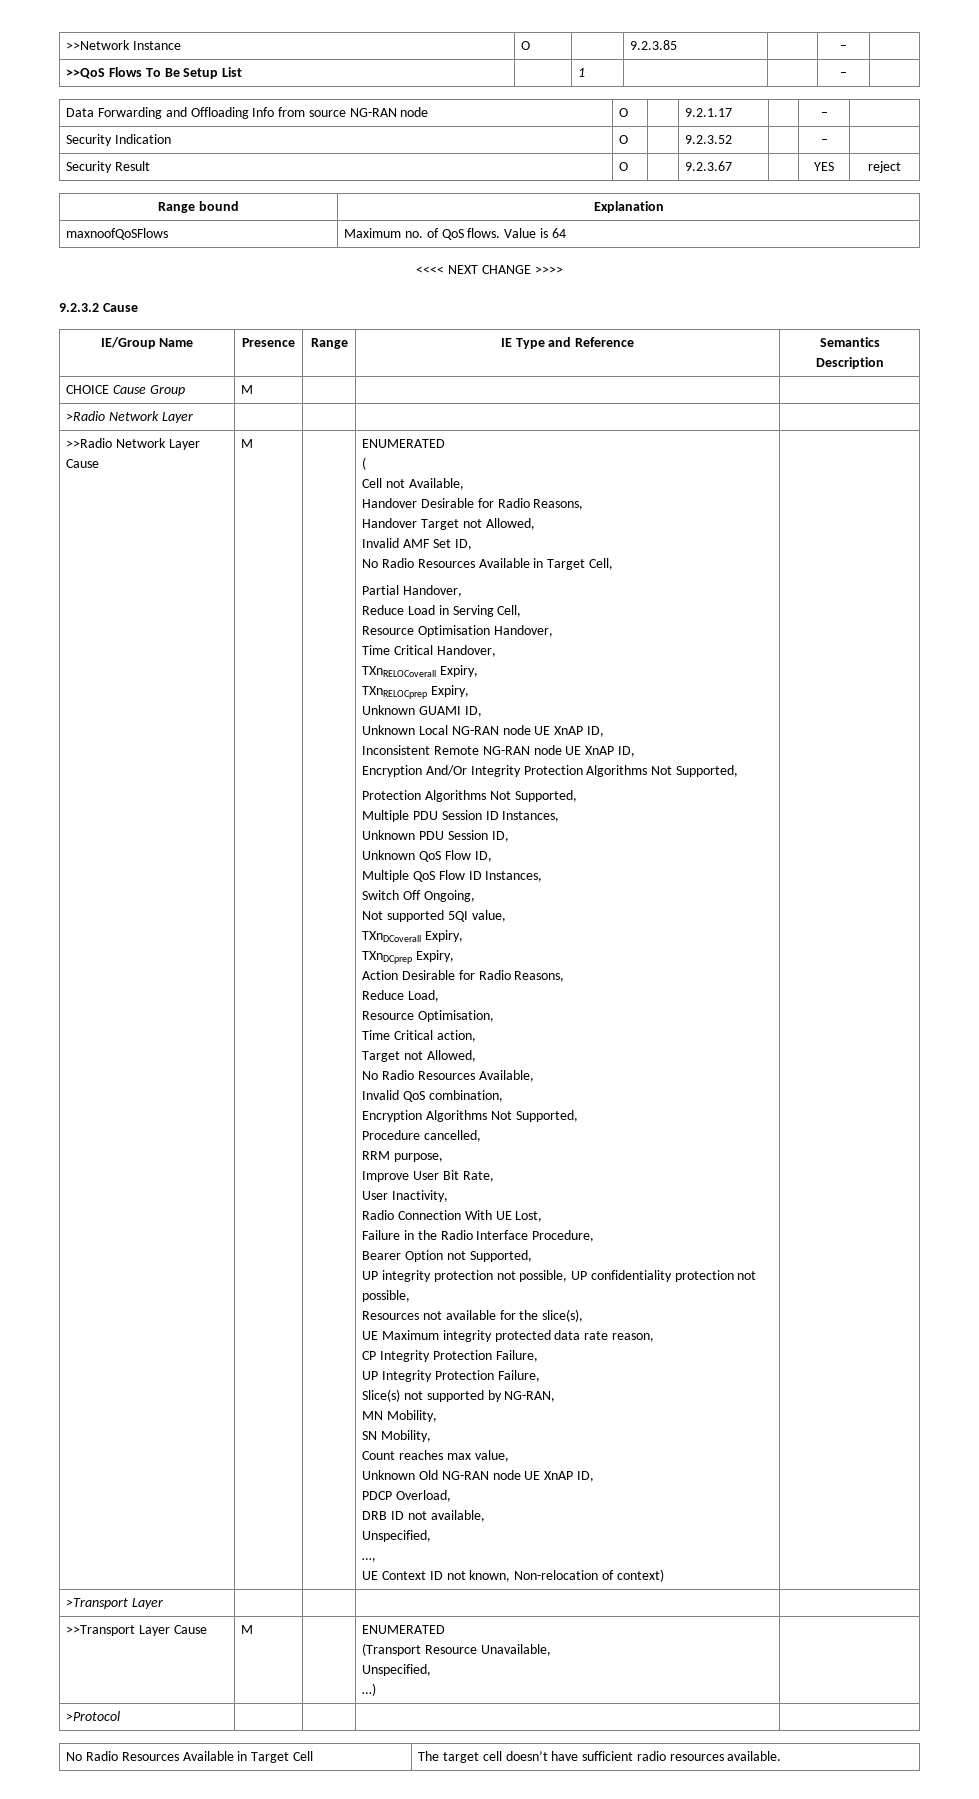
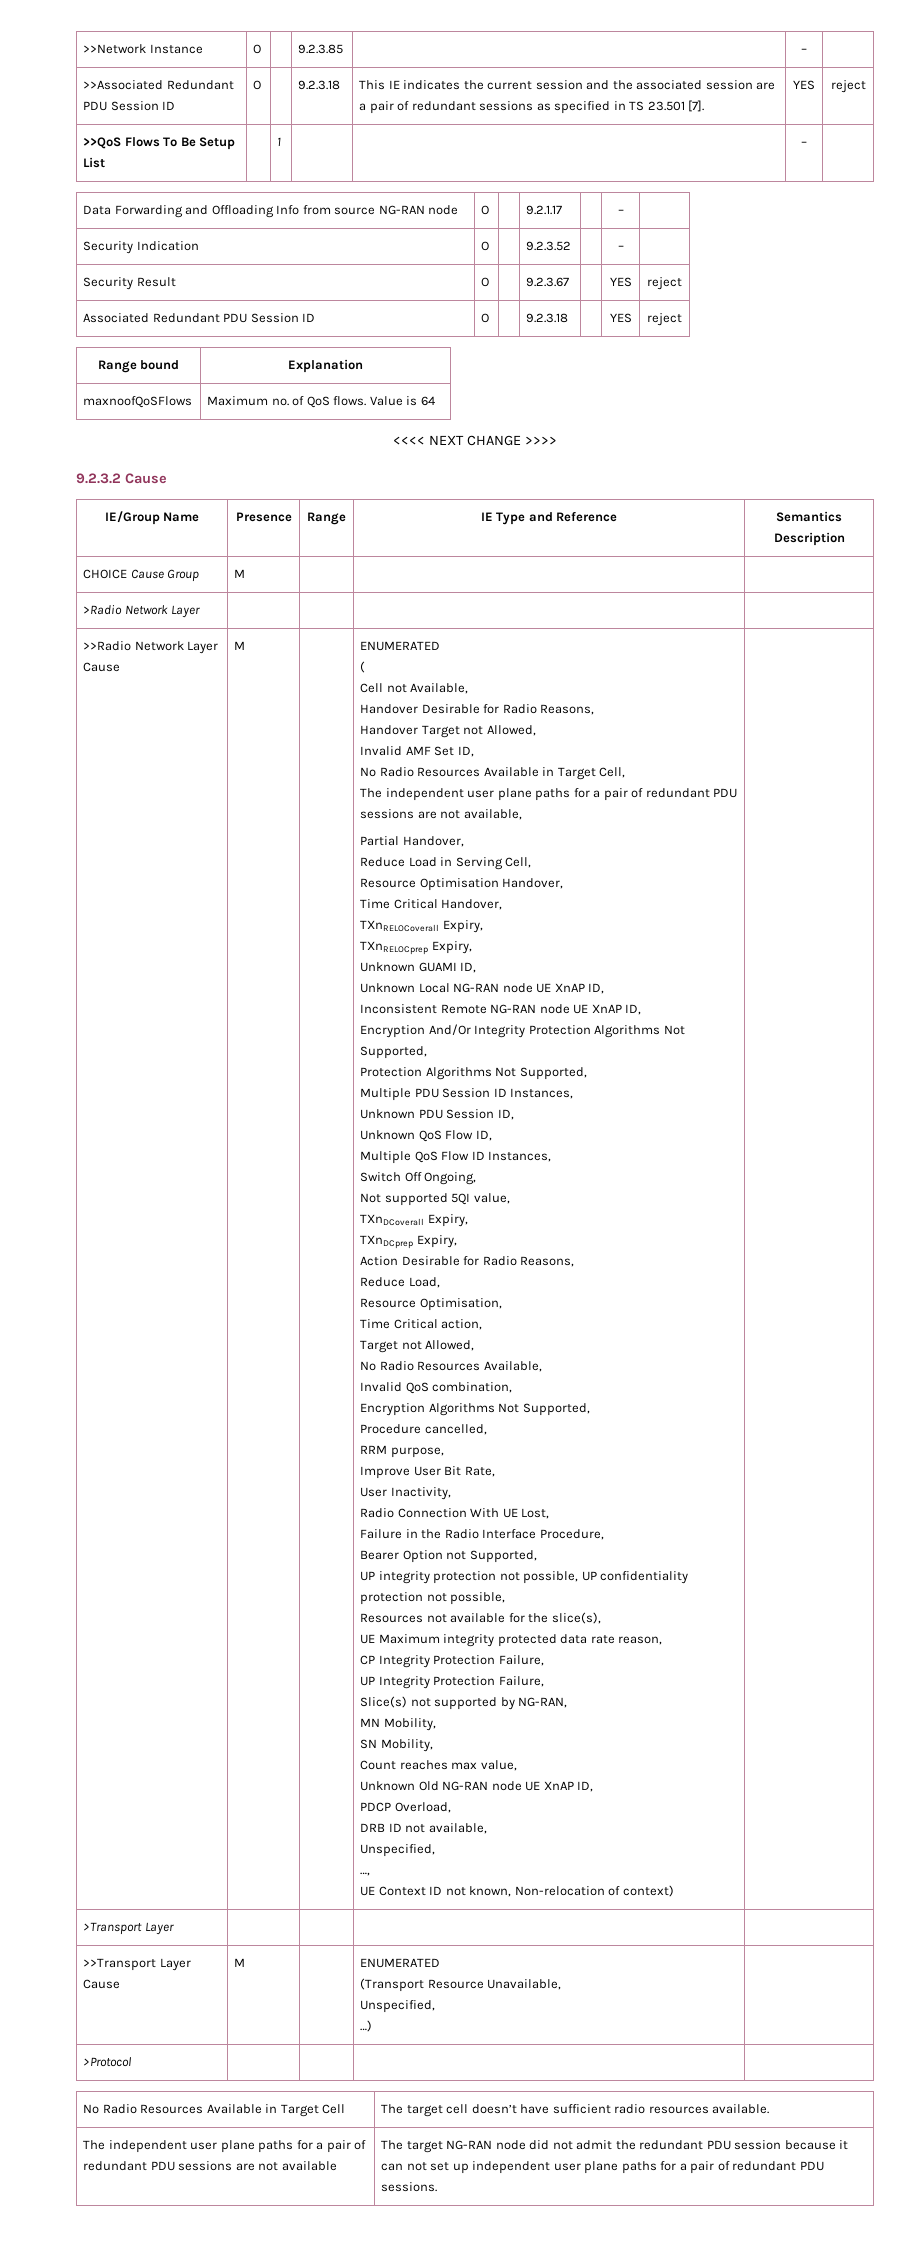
+ >>Associated Redundant PDU Session ID | O | | 9.2.3.18 | This IE indicates the current session and the associated session are a pair of redundant sessions as specified in TS 23.501 [7]. | YES | reject
+ Associated Redundant PDU Session ID | O | | 9.2.3.18 | | YES | reject
+ The independent user plane paths for a pair of redundant PDU sessions are not available,
+ The independent user plane paths for a pair of redundant PDU sessions are not available | The target NG-RAN node did not admit the redundant PDU session because it can not set up independent user plane paths for a pair of redundant PDU sessions.

